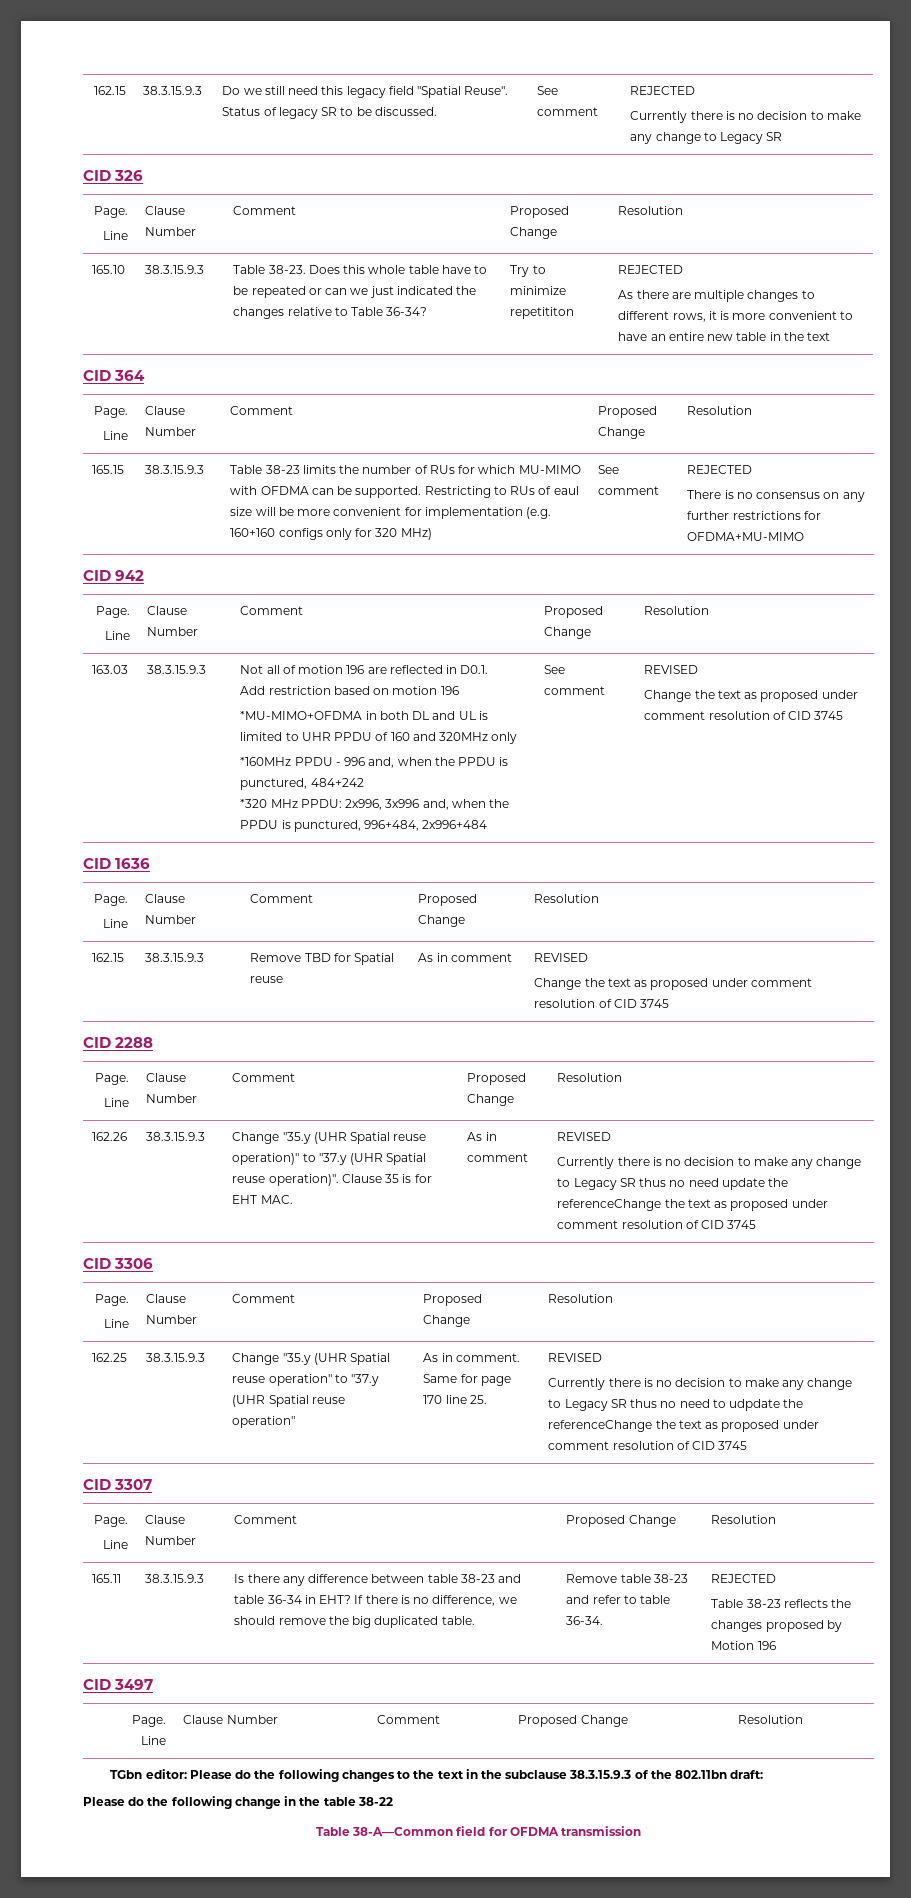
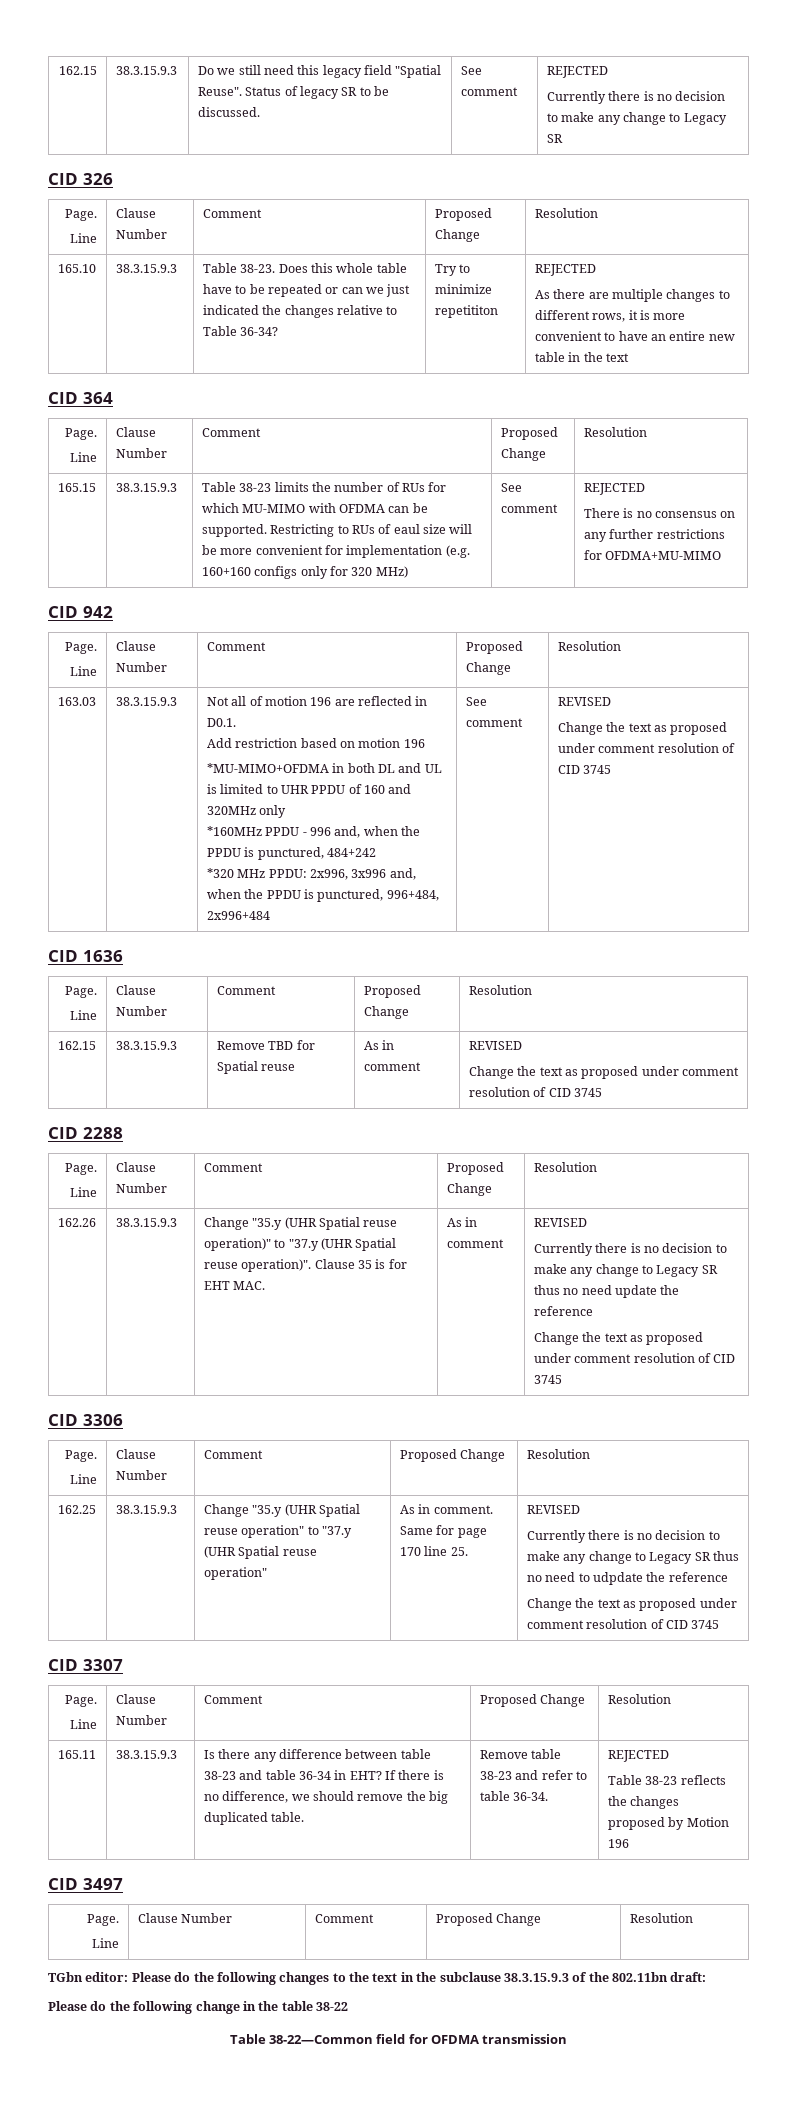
- Currently there is no decision to make any change to Legacy SR thus no need update the referenceChange the text as proposed under comment resolution of CID 3745
+ Currently there is no decision to make any change to Legacy SR thus no need update the reference
+ Change the text as proposed under comment resolution of CID 3745
- Currently there is no decision to make any change to Legacy SR thus no need to udpdate the referenceChange the text as proposed under comment resolution of CID 3745
+ Currently there is no decision to make any change to Legacy SR thus no need to udpdate the reference
+ Change the text as proposed under comment resolution of CID 3745
- Table 38-A—Common field for OFDMA transmission
+ Table 38-22—Common field for OFDMA transmission

